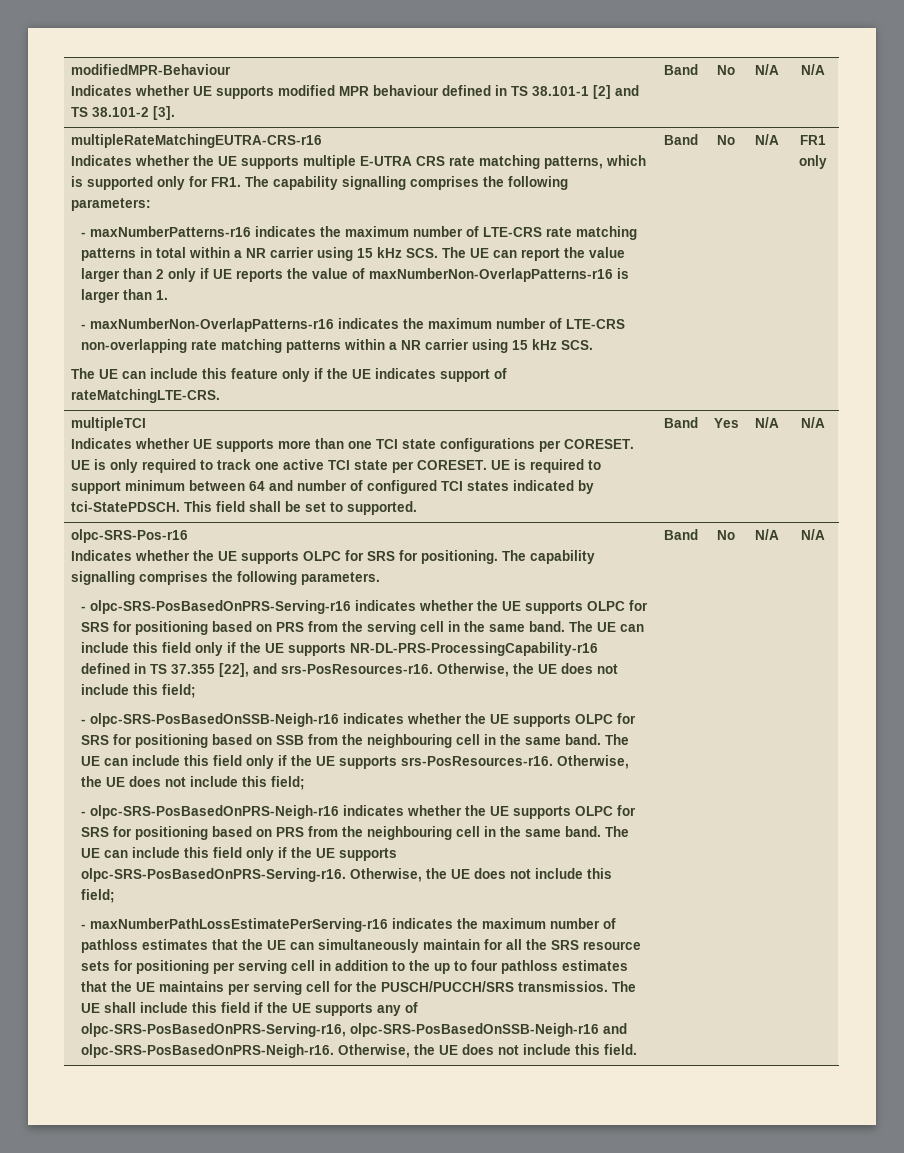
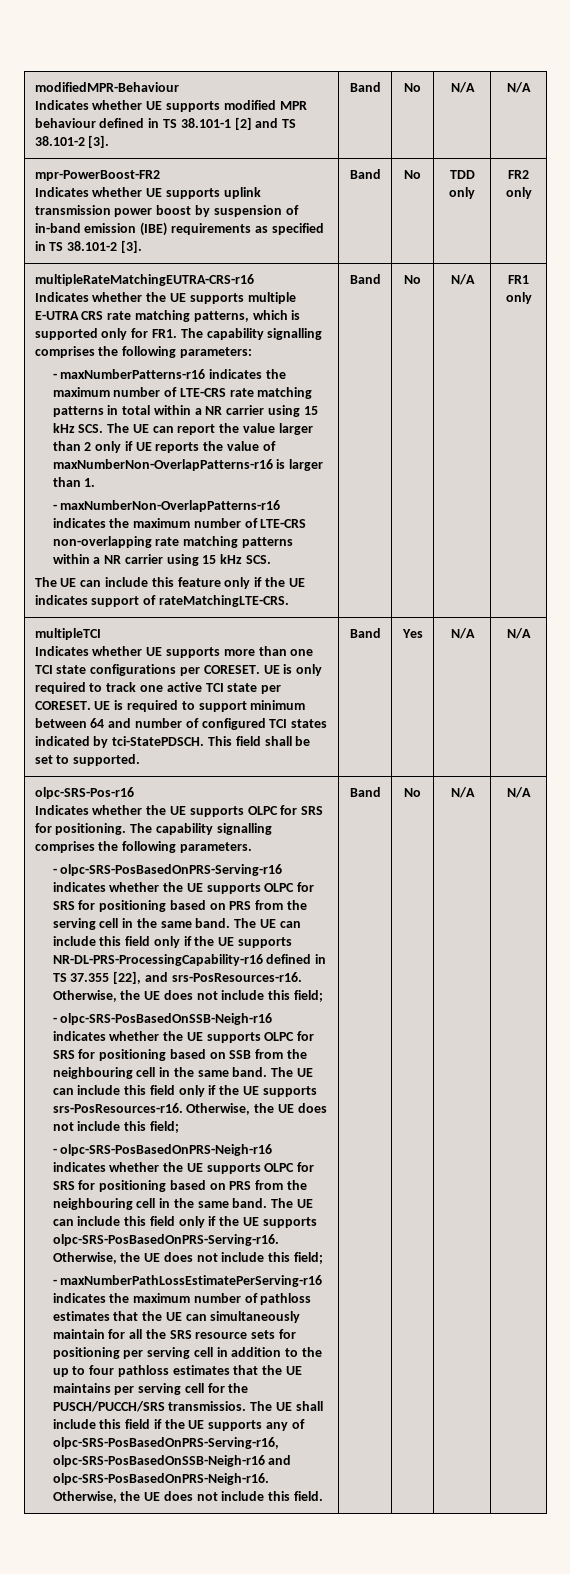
+ mpr-PowerBoost-FR2
+ Indicates whether UE supports uplink transmission power boost by suspension of in-band emission (IBE) requirements as specified in TS 38.101-2 [3]. | Band | No | TDD only | FR2 only

